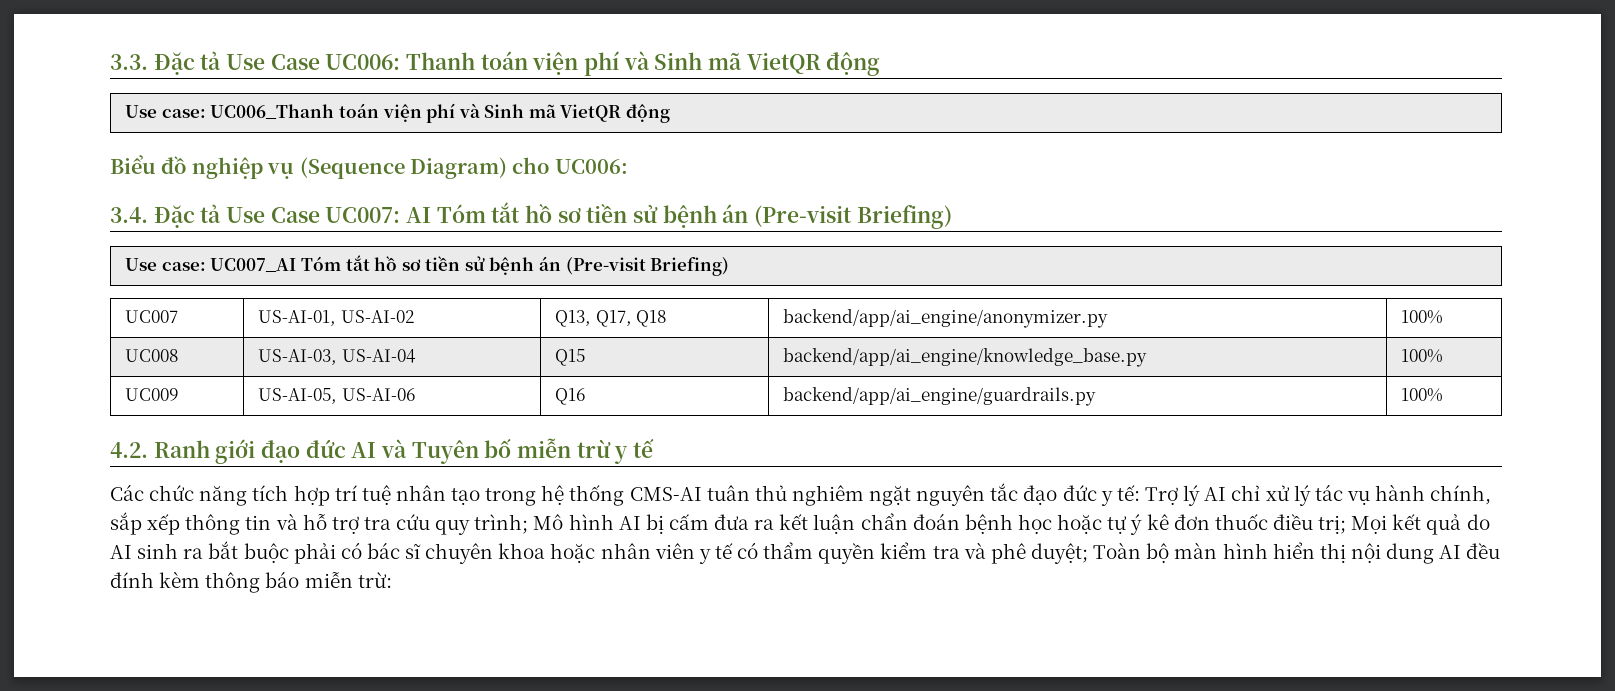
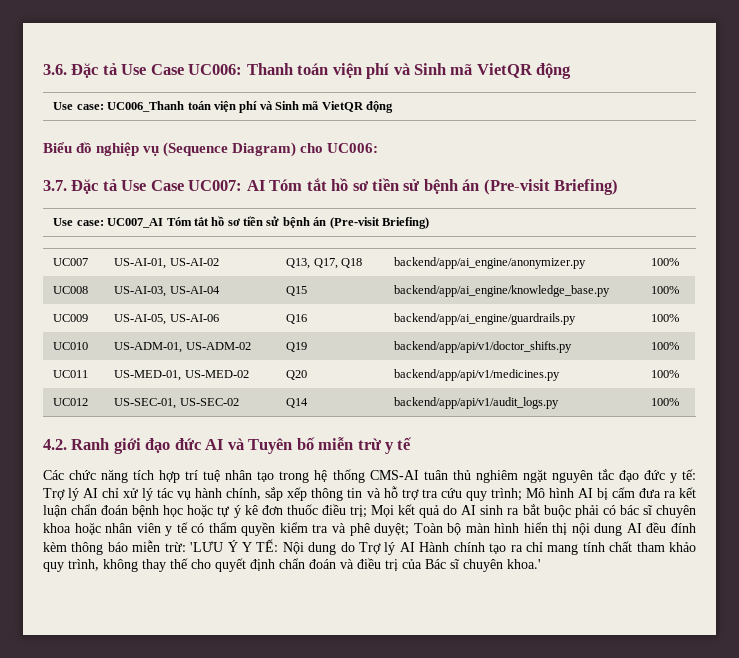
- 3.3. Đặc tả Use Case UC006: Thanh toán viện phí và Sinh mã VietQR động
+ 3.6. Đặc tả Use Case UC006: Thanh toán viện phí và Sinh mã VietQR động
- 3.4. Đặc tả Use Case UC007: AI Tóm tắt hồ sơ tiền sử bệnh án (Pre-visit Briefing)
+ 3.7. Đặc tả Use Case UC007: AI Tóm tắt hồ sơ tiền sử bệnh án (Pre-visit Briefing)
+ UC010 | US-ADM-01, US-ADM-02 | Q19 | backend/app/api/v1/doctor_shifts.py | 100%
+ UC011 | US-MED-01, US-MED-02 | Q20 | backend/app/api/v1/medicines.py | 100%
+ UC012 | US-SEC-01, US-SEC-02 | Q14 | backend/app/api/v1/audit_logs.py | 100%
+ 'LƯU Ý Y TẾ: Nội dung do Trợ lý AI Hành chính tạo ra chỉ mang tính chất tham khảo quy trình, không thay thế cho quyết định chẩn đoán và điều trị của Bác sĩ chuyên khoa.'

